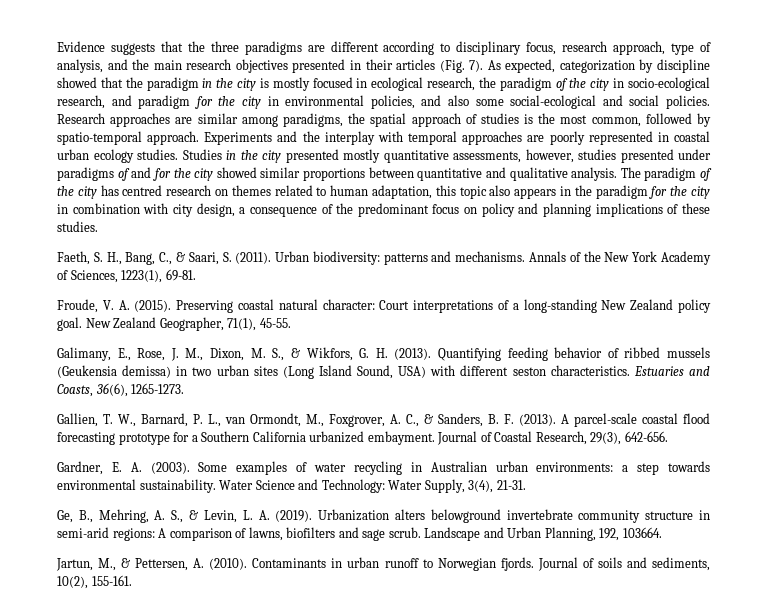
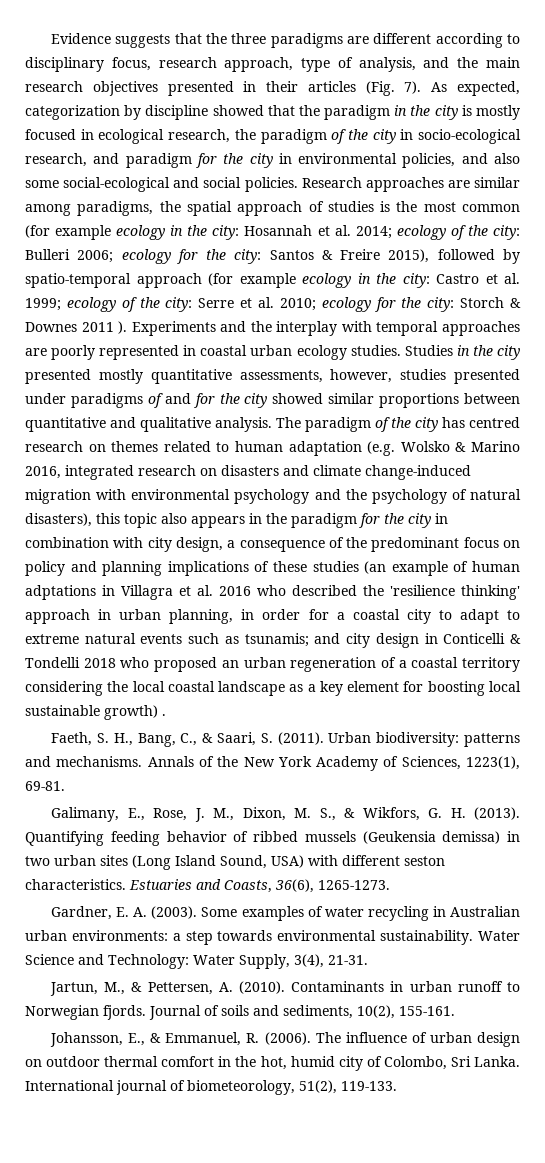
- Research approaches are similar among paradigms, the spatial approach of studies is the most common, followed by spatio-temporal approach.
+ Research approaches are similar among paradigms, the spatial approach of studies is the most common (for example ecology in the city: Hosannah et al. 2014; ecology of the city: Bulleri 2006; ecology for the city: Santos & Freire 2015), followed by spatio-temporal approach (for example ecology in the city: Castro et al. 1999; ecology of the city: Serre et al. 2010; ecology for the city: Storch & Downes 2011 ).
- The paradigm of the city has centred research on themes related to human adaptation, this topic also appears in the paradigm for the city in combination with city design, a consequence of the predominant focus on policy and planning implications of these studies.
+ The paradigm of the city has centred research on themes related to human adaptation (e.g. Wolsko & Marino 2016, integrated research on disasters and climate change-induced migration with environmental psychology and the psychology of natural disasters), this topic also appears in the paradigm for the city in combination with city design, a consequence of the predominant focus on policy and planning implications of these studies (an example of human adptations in Villagra et al. 2016 who described the 'resilience thinking' approach in urban planning, in order for a coastal city to adapt to extreme natural events such as tsunamis; and city design in Conticelli & Tondelli 2018 who proposed an urban regeneration of a coastal territory considering the local coastal landscape as a key element for boosting local sustainable growth) .
- Froude, V. A. (2015). Preserving coastal natural character: Court interpretations of a long-standing New Zealand policy goal. New Zealand Geographer, 71(1), 45-55.
- Gallien, T. W., Barnard, P. L., van Ormondt, M., Foxgrover, A. C., & Sanders, B. F. (2013). A parcel-scale coastal flood forecasting prototype for a Southern California urbanized embayment. Journal of Coastal Research, 29(3), 642-656.
- Ge, B., Mehring, A. S., & Levin, L. A. (2019). Urbanization alters belowground invertebrate community structure in semi-arid regions: A comparison of lawns, biofilters and sage scrub. Landscape and Urban Planning, 192, 103664.
+ Johansson, E., & Emmanuel, R. (2006). The influence of urban design on outdoor thermal comfort in the hot, humid city of Colombo, Sri Lanka. International journal of biometeorology, 51(2), 119-133.

